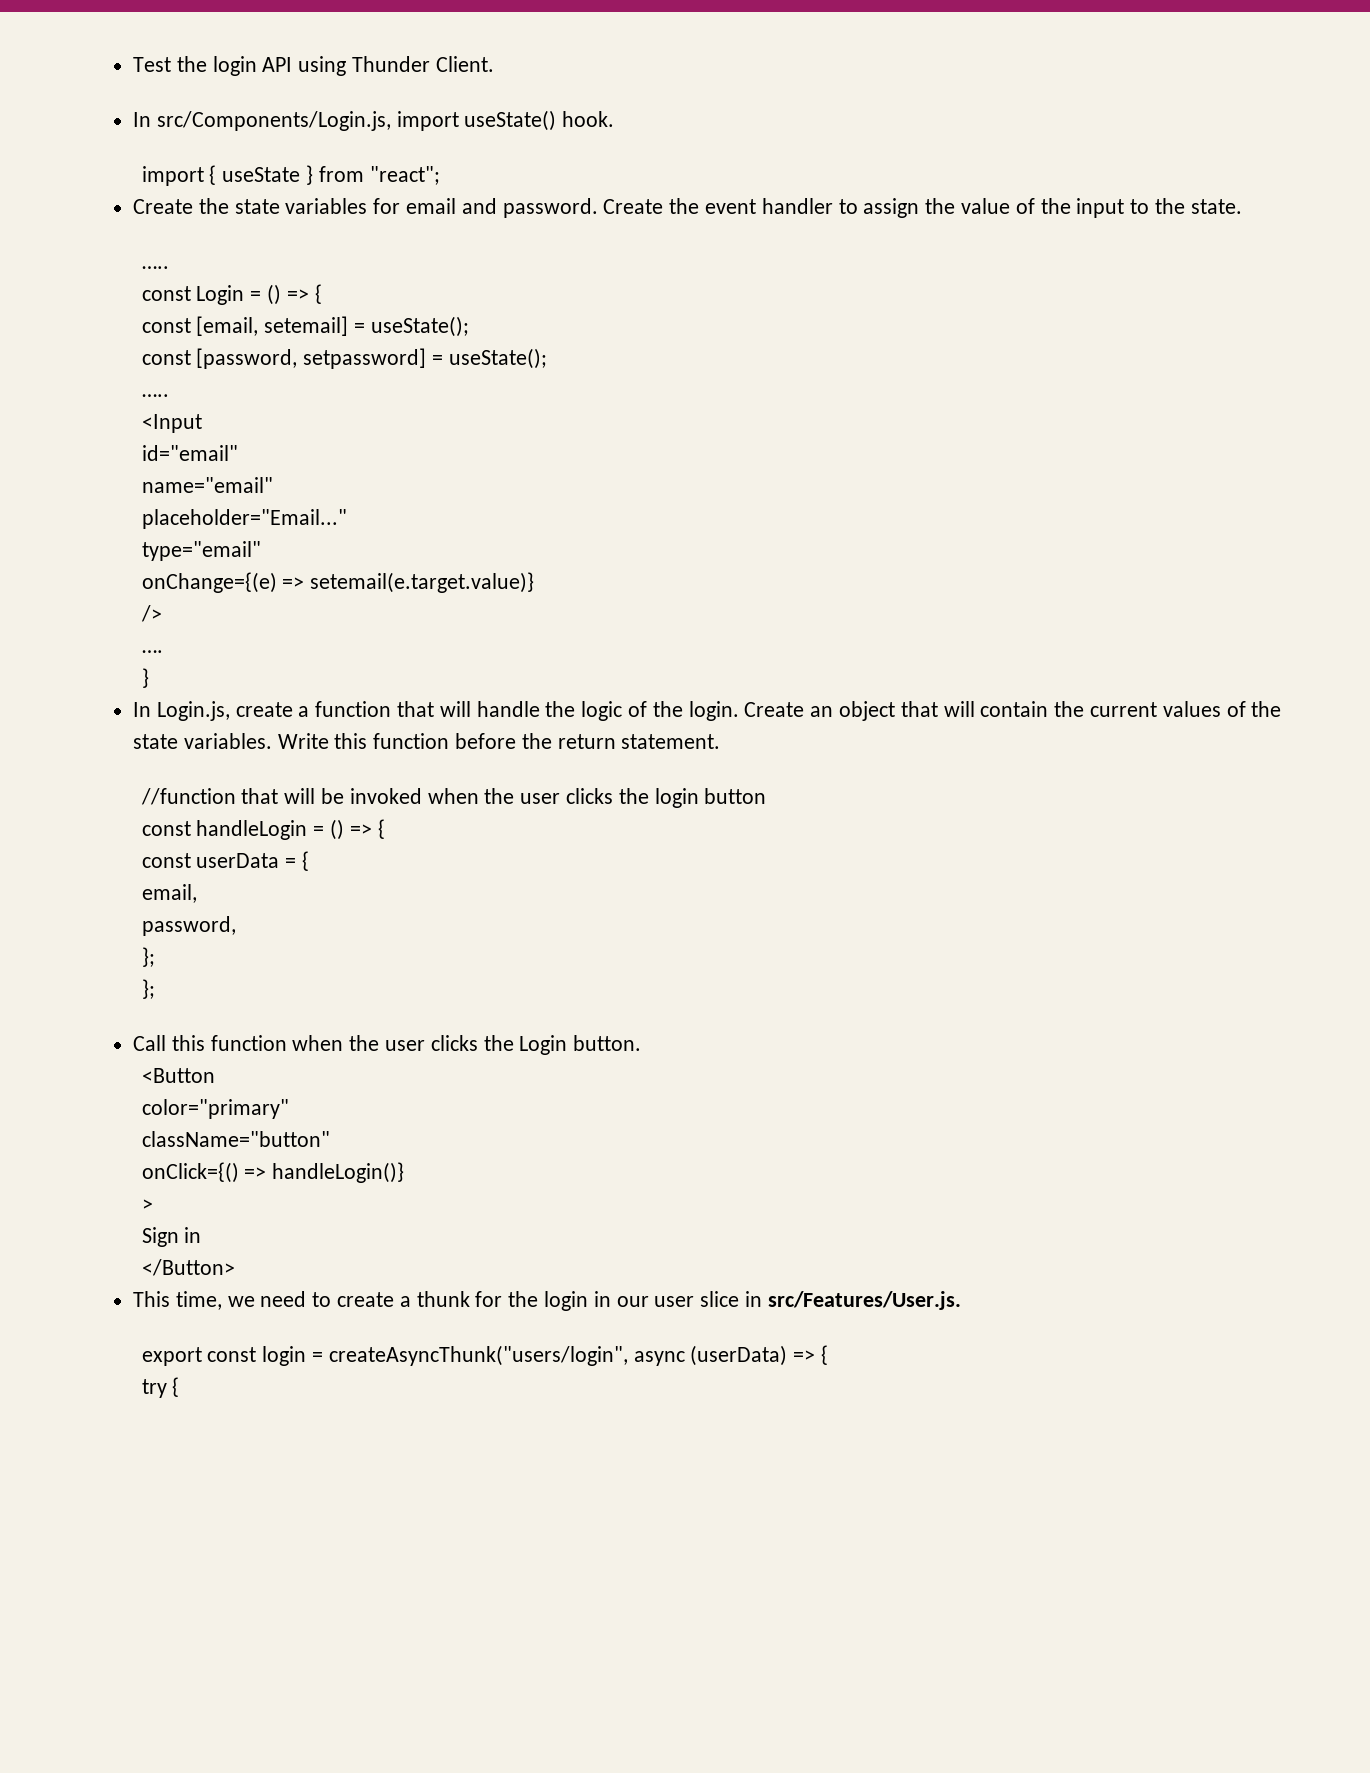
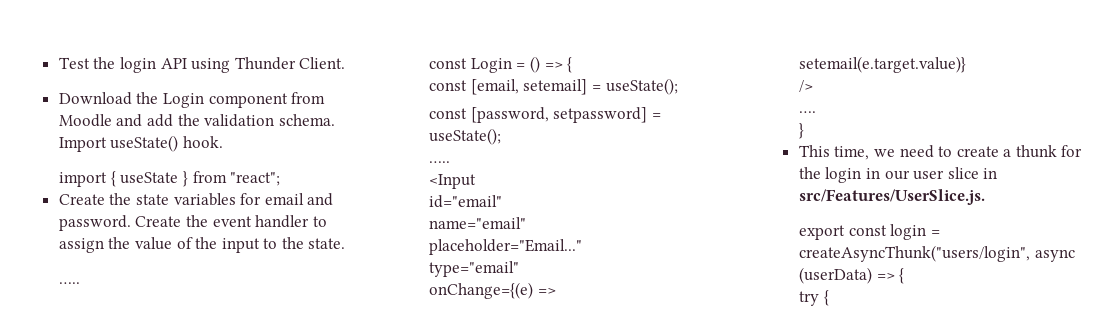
- In src/Components/Login.js, import useState() hook.
+ Download the Login component from Moodle and add the validation schema. Import useState() hook.
- In Login.js, create a function that will handle the logic of the login. Create an object that will contain the current values of the state variables. Write this function before the return statement.
- //function that will be invoked when the user clicks the login button
- const handleLogin = () => {
- const userData = {
- email,
- password,
- };
- };
- Call this function when the user clicks the Login button.
- <Button
- color="primary"
- className="button"
- onClick={() => handleLogin()}
- >
- Sign in
- </Button>
- This time, we need to create a thunk for the login in our user slice in src/Features/User.js.
+ This time, we need to create a thunk for the login in our user slice in src/Features/UserSlice.js.

